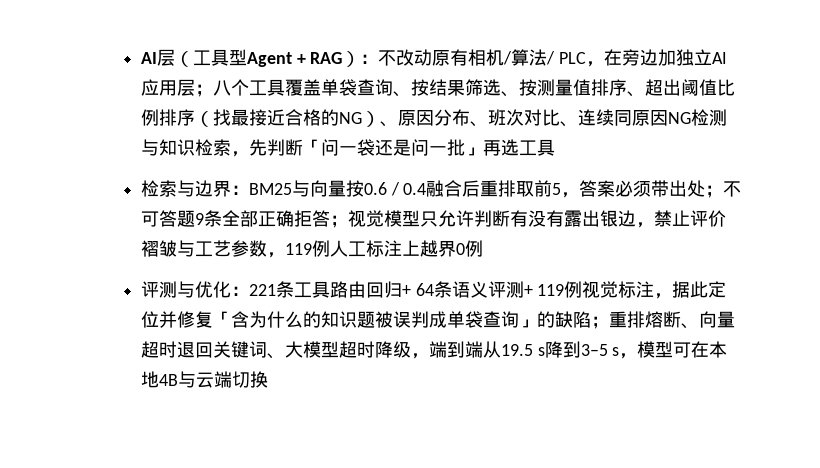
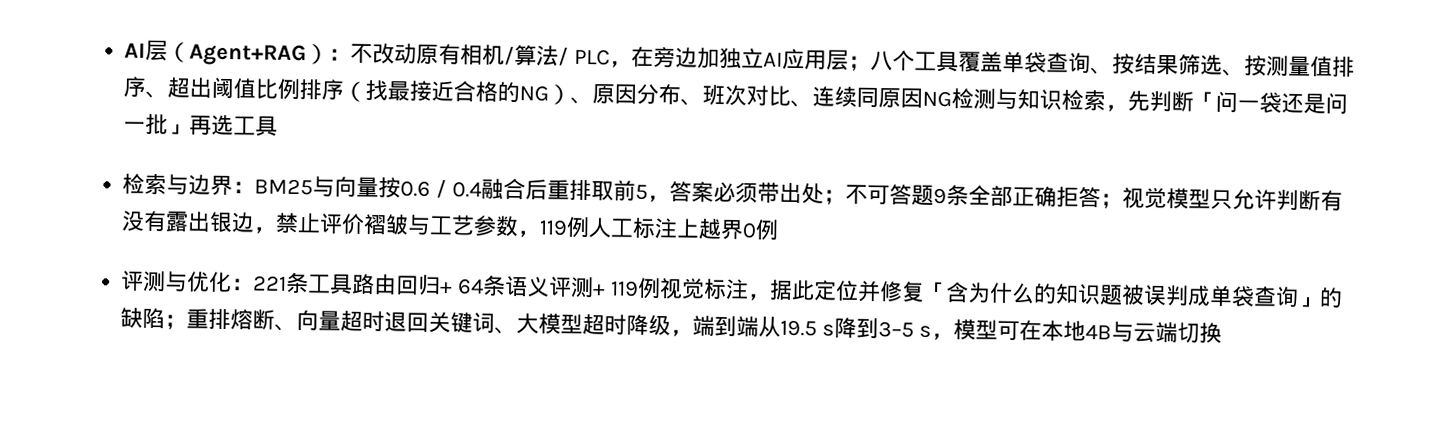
- AI层（工具型Agent + RAG）：不改动原有相机/算法/ PLC，在旁边加独立AI应用层；八个工具覆盖单袋查询、按结果筛选、按测量值排序、超出阈值比例排序（找最接近合格的NG）、原因分布、班次对比、连续同原因NG检测与知识检索，先判断「问一袋还是问一批」再选工具
+ AI层（Agent+RAG）：不改动原有相机/算法/ PLC，在旁边加独立AI应用层；八个工具覆盖单袋查询、按结果筛选、按测量值排序、超出阈值比例排序（找最接近合格的NG）、原因分布、班次对比、连续同原因NG检测与知识检索，先判断「问一袋还是问一批」再选工具

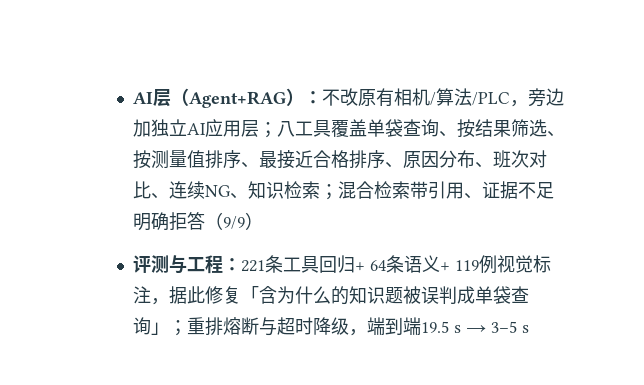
- AI层（Agent+RAG）：不改动原有相机/算法/ PLC，在旁边加独立AI应用层；八个工具覆盖单袋查询、按结果筛选、按测量值排序、超出阈值比例排序（找最接近合格的NG）、原因分布、班次对比、连续同原因NG检测与知识检索，先判断「问一袋还是问一批」再选工具
- 检索与边界：BM25与向量按0.6 / 0.4融合后重排取前5，答案必须带出处；不可答题9条全部正确拒答；视觉模型只允许判断有没有露出银边，禁止评价褶皱与工艺参数，119例人工标注上越界0例
+ AI层（Agent+RAG）：不改原有相机/算法/PLC，旁边加独立AI应用层；八工具覆盖单袋查询、按结果筛选、按测量值排序、最接近合格排序、原因分布、班次对比、连续NG、知识检索；混合检索带引用、证据不足明确拒答（9/9）
- 评测与优化：221条工具路由回归+ 64条语义评测+ 119例视觉标注，据此定位并修复「含为什么的知识题被误判成单袋查询」的缺陷；重排熔断、向量超时退回关键词、大模型超时降级，端到端从19.5 s降到3–5 s，模型可在本地4B与云端切换
+ 评测与工程：221条工具回归+ 64条语义+ 119例视觉标注，据此修复「含为什么的知识题被误判成单袋查询」；重排熔断与超时降级，端到端19.5 s → 3–5 s

